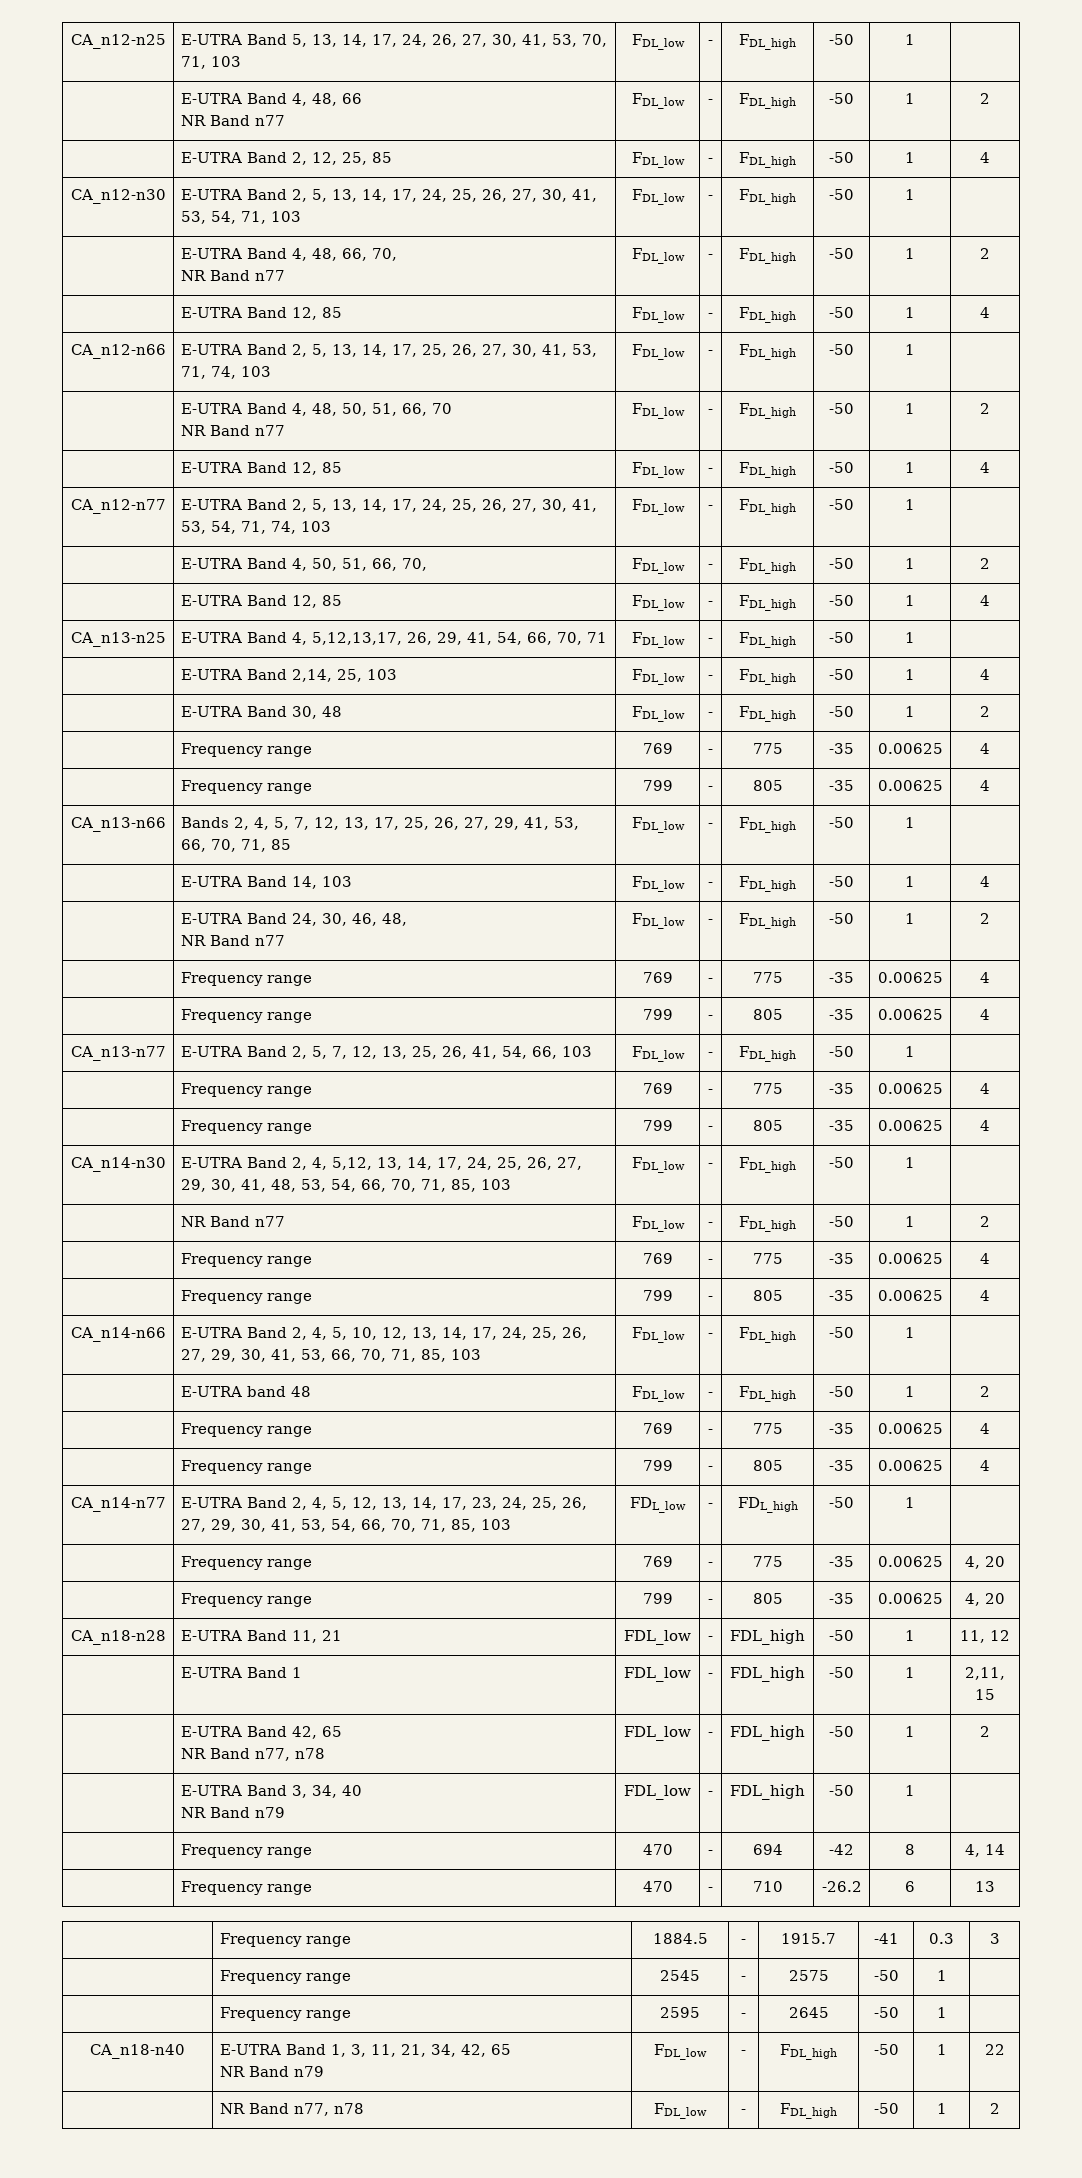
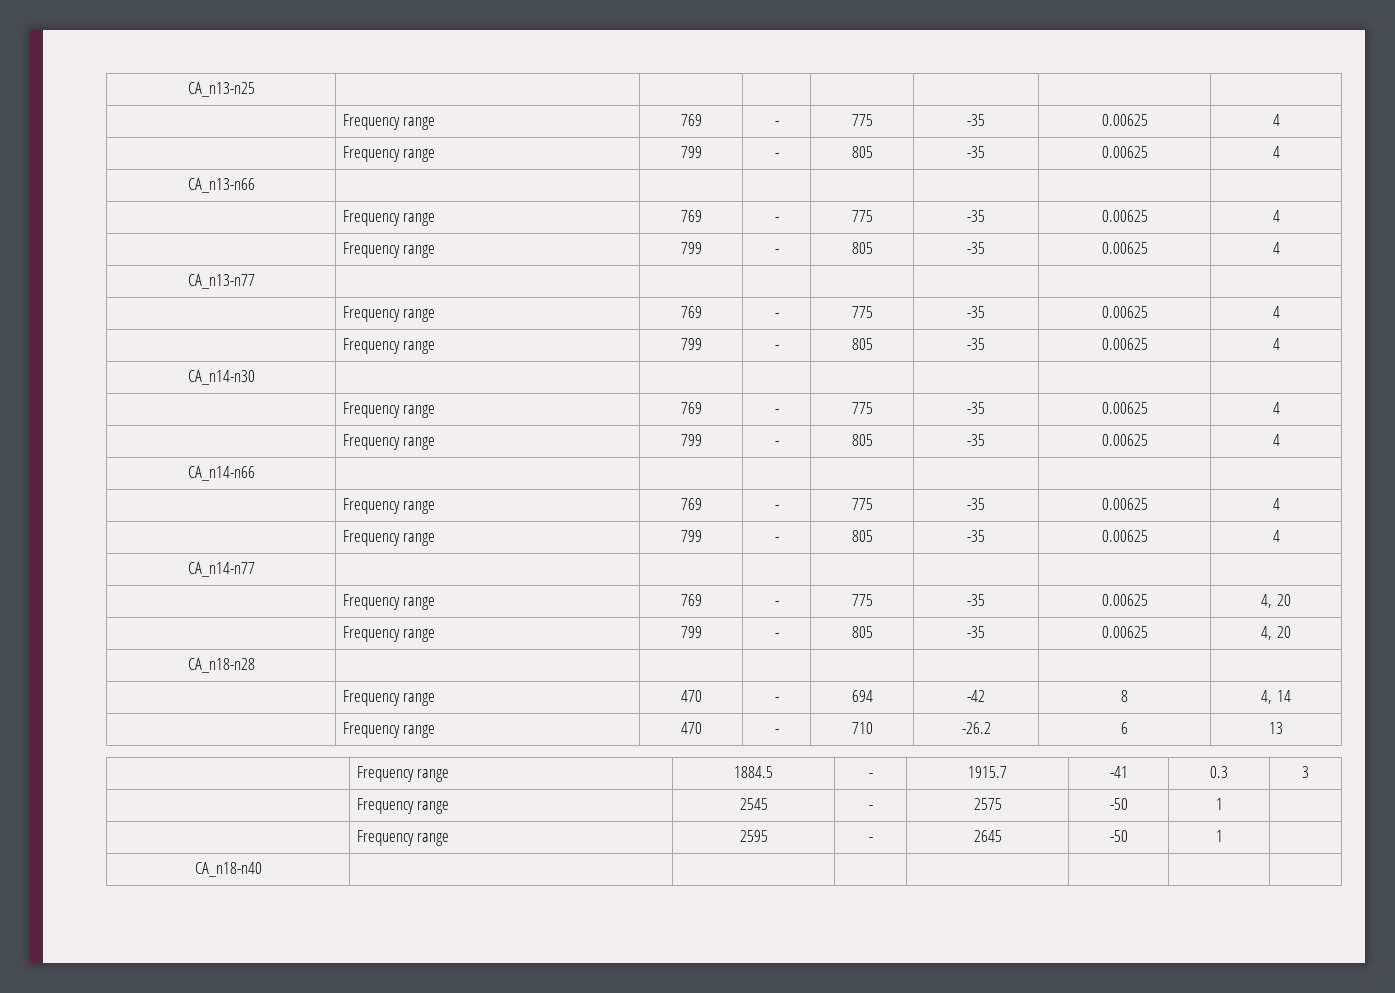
- CA_n12-n25 | E-UTRA Band 5, 13, 14, 17, 24, 26, 27, 30, 41, 53, 70, 71, 103 | FDL_low | - | FDL_high | -50 | 1 |
- | E-UTRA Band 4, 48, 66
- NR Band n77 | FDL_low | - | FDL_high | -50 | 1 | 2
- | E-UTRA Band 2, 12, 25, 85 | FDL_low | - | FDL_high | -50 | 1 | 4
- CA_n12-n30 | E-UTRA Band 2, 5, 13, 14, 17, 24, 25, 26, 27, 30, 41, 53, 54, 71, 103 | FDL_low | - | FDL_high | -50 | 1 |
- | E-UTRA Band 4, 48, 66, 70,
- NR Band n77 | FDL_low | - | FDL_high | -50 | 1 | 2
- | E-UTRA Band 12, 85 | FDL_low | - | FDL_high | -50 | 1 | 4
- CA_n12-n66 | E-UTRA Band 2, 5, 13, 14, 17, 25, 26, 27, 30, 41, 53, 71, 74, 103 | FDL_low | - | FDL_high | -50 | 1 |
- | E-UTRA Band 4, 48, 50, 51, 66, 70
- NR Band n77 | FDL_low | - | FDL_high | -50 | 1 | 2
- | E-UTRA Band 12, 85 | FDL_low | - | FDL_high | -50 | 1 | 4
- CA_n12-n77 | E-UTRA Band 2, 5, 13, 14, 17, 24, 25, 26, 27, 30, 41, 53, 54, 71, 74, 103 | FDL_low | - | FDL_high | -50 | 1 |
- | E-UTRA Band 4, 50, 51, 66, 70, | FDL_low | - | FDL_high | -50 | 1 | 2
- | E-UTRA Band 12, 85 | FDL_low | - | FDL_high | -50 | 1 | 4
- CA_n13-n25 | E-UTRA Band 4, 5,12,13,17, 26, 29, 41, 54, 66, 70, 71 | FDL_low | - | FDL_high | -50 | 1 |
- | E-UTRA Band 2,14, 25, 103 | FDL_low | - | FDL_high | -50 | 1 | 4
- | E-UTRA Band 30, 48 | FDL_low | - | FDL_high | -50 | 1 | 2
+ CA_n13-n25 | | | | | | |
- CA_n13-n66 | Bands 2, 4, 5, 7, 12, 13, 17, 25, 26, 27, 29, 41, 53, 66, 70, 71, 85 | FDL_low | - | FDL_high | -50 | 1 |
- | E-UTRA Band 14, 103 | FDL_low | - | FDL_high | -50 | 1 | 4
- | E-UTRA Band 24, 30, 46, 48,
- NR Band n77 | FDL_low | - | FDL_high | -50 | 1 | 2
+ CA_n13-n66 | | | | | | |
- CA_n13-n77 | E-UTRA Band 2, 5, 7, 12, 13, 25, 26, 41, 54, 66, 103 | FDL_low | - | FDL_high | -50 | 1 |
+ CA_n13-n77 | | | | | | |
- CA_n14-n30 | E-UTRA Band 2, 4, 5,12, 13, 14, 17, 24, 25, 26, 27, 29, 30, 41, 48, 53, 54, 66, 70, 71, 85, 103 | FDL_low | - | FDL_high | -50 | 1 |
- | NR Band n77 | FDL_low | - | FDL_high | -50 | 1 | 2
+ CA_n14-n30 | | | | | | |
- CA_n14-n66 | E-UTRA Band 2, 4, 5, 10, 12, 13, 14, 17, 24, 25, 26, 27, 29, 30, 41, 53, 66, 70, 71, 85, 103 | FDL_low | - | FDL_high | -50 | 1 |
- | E-UTRA band 48 | FDL_low | - | FDL_high | -50 | 1 | 2
+ CA_n14-n66 | | | | | | |
- CA_n14-n77 | E-UTRA Band 2, 4, 5, 12, 13, 14, 17, 23, 24, 25, 26, 27, 29, 30, 41, 53, 54, 66, 70, 71, 85, 103 | FDL_low | - | FDL_high | -50 | 1 |
+ CA_n14-n77 | | | | | | |
- CA_n18-n28 | E-UTRA Band 11, 21 | FDL_low | - | FDL_high | -50 | 1 | 11, 12
- | E-UTRA Band 1 | FDL_low | - | FDL_high | -50 | 1 | 2,11, 15
- | E-UTRA Band 42, 65
- NR Band n77, n78 | FDL_low | - | FDL_high | -50 | 1 | 2
- | E-UTRA Band 3, 34, 40
- NR Band n79 | FDL_low | - | FDL_high | -50 | 1 |
+ CA_n18-n28 | | | | | | |
- CA_n18-n40 | E-UTRA Band 1, 3, 11, 21, 34, 42, 65
- NR Band n79 | FDL_low | - | FDL_high | -50 | 1 | 22
- | NR Band n77, n78 | FDL_low | - | FDL_high | -50 | 1 | 2
+ CA_n18-n40 | | | | | | |

